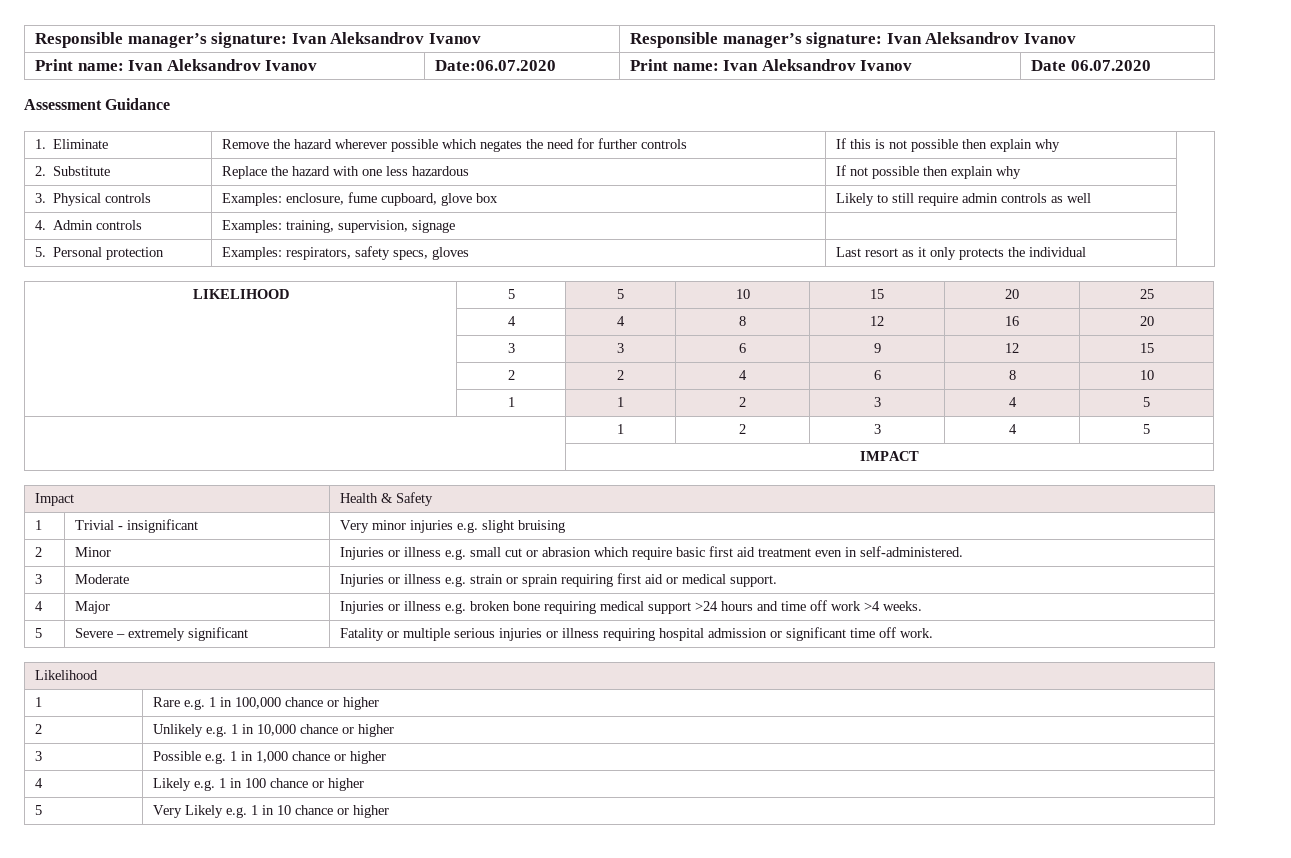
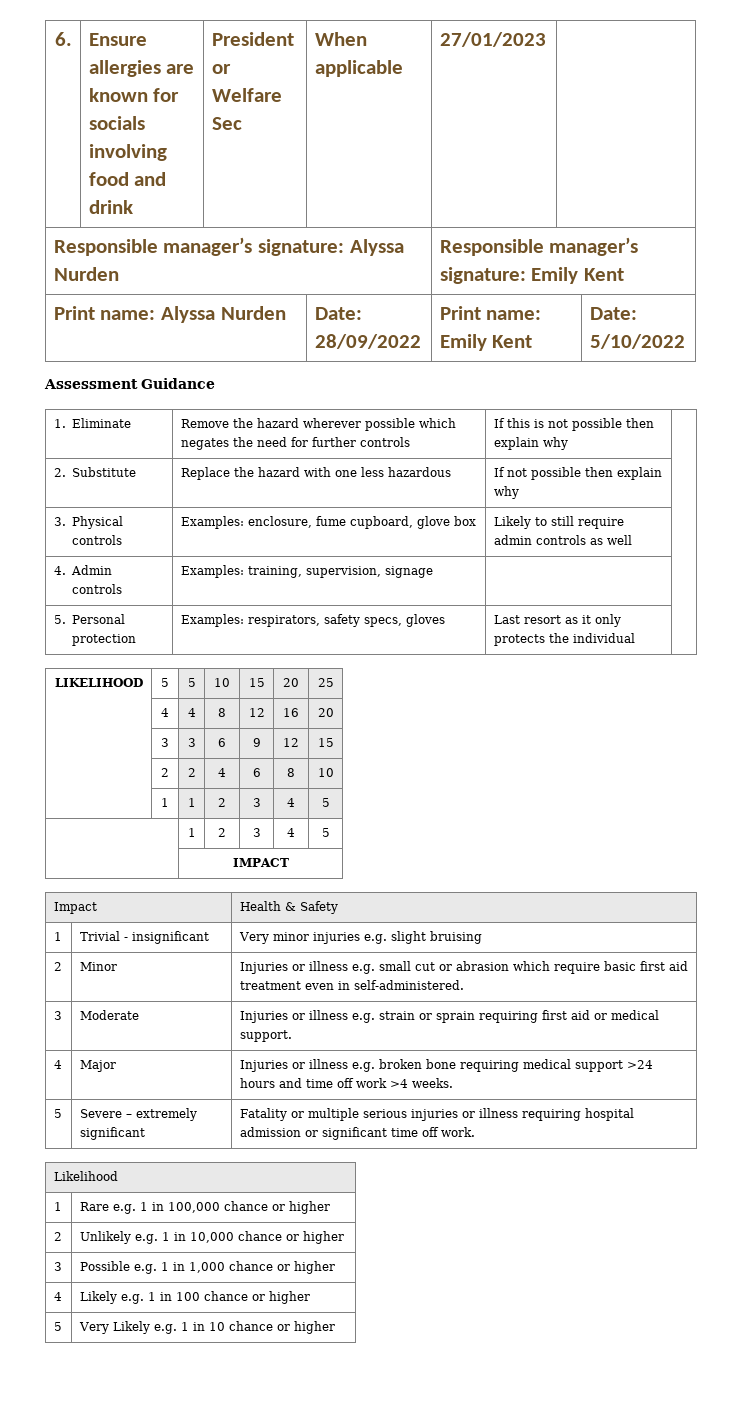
- Responsible manager’s signature: Ivan Aleksandrov Ivanov | Responsible manager’s signature: Ivan Aleksandrov Ivanov
- Print name: Ivan Aleksandrov Ivanov | Date:06.07.2020 | Print name: Ivan Aleksandrov Ivanov | Date 06.07.2020
+ 6. | Ensure allergies are known for socials involving food and drink | President or Welfare Sec | When applicable | 27/01/2023 |
+ Responsible manager’s signature: Alyssa Nurden | Responsible manager’s signature: Emily Kent
+ Print name: Alyssa Nurden | Date: 28/09/2022 | Print name: Emily Kent | Date: 5/10/2022

